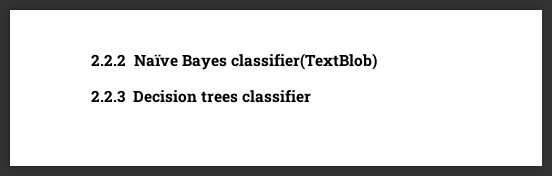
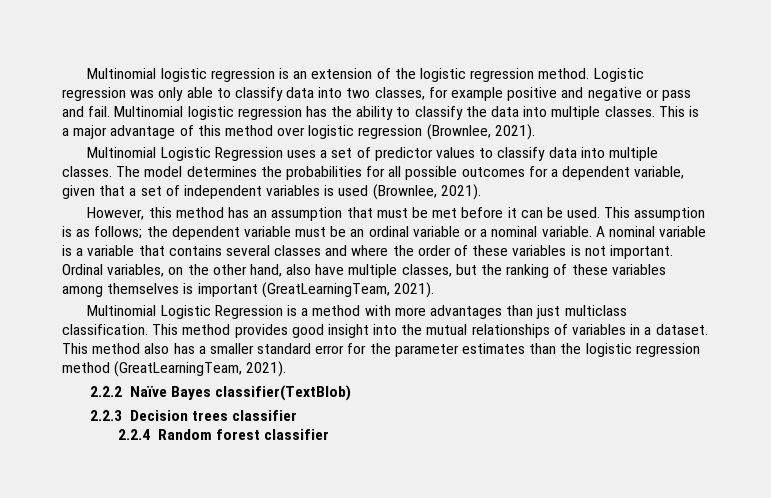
+ Multinomial logistic regression is an extension of the logistic regression method. Logistic regression was only able to classify data into two classes, for example positive and negative or pass and fail. Multinomial logistic regression has the ability to classify the data into multiple classes. This is a major advantage of this method over logistic regression (Brownlee, 2021).
+ Multinomial Logistic Regression uses a set of predictor values to classify data into multiple classes. The model determines the probabilities for all possible outcomes for a dependent variable, given that a set of independent variables is used (Brownlee, 2021).
+ However, this method has an assumption that must be met before it can be used. This assumption is as follows; the dependent variable must be an ordinal variable or a nominal variable. A nominal variable is a variable that contains several classes and where the order of these variables is not important. Ordinal variables, on the other hand, also have multiple classes, but the ranking of these variables among themselves is important (GreatLearningTeam, 2021).
+ Multinomial Logistic Regression is a method with more advantages than just multiclass classification. This method provides good insight into the mutual relationships of variables in a dataset. This method also has a smaller standard error for the parameter estimates than the logistic regression method (GreatLearningTeam, 2021).
+ 2.2.4 Random forest classifier

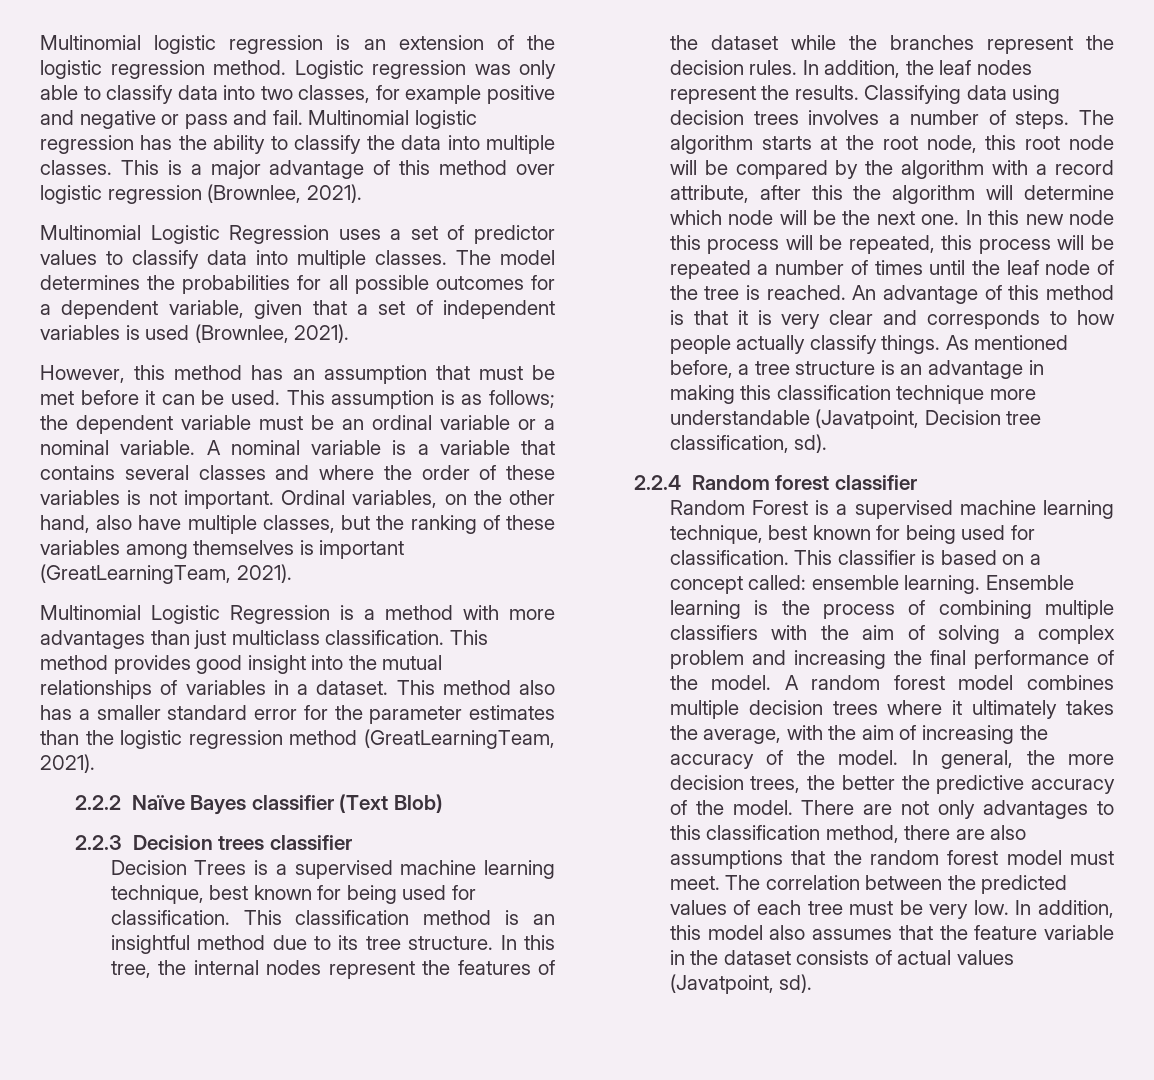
- 2.2.2 Naïve Bayes classifier(TextBlob)
+ 2.2.2 Naïve Bayes classifier (Text Blob)
+ Decision Trees is a supervised machine learning technique, best known for being used for classification. This classification method is an insightful method due to its tree structure. In this tree, the internal nodes represent the features of the dataset while the branches represent the decision rules. In addition, the leaf nodes represent the results. Classifying data using decision trees involves a number of steps. The algorithm starts at the root node, this root node will be compared by the algorithm with a record attribute, after this the algorithm will determine which node will be the next one. In this new node this process will be repeated, this process will be repeated a number of times until the leaf node of the tree is reached. An advantage of this method is that it is very clear and corresponds to how people actually classify things. As mentioned before, a tree structure is an advantage in making this classification technique more understandable (Javatpoint, Decision tree classification, sd).
  2.2.4 Random forest classifier
+ Random Forest is a supervised machine learning technique, best known for being used for classification. This classifier is based on a concept called: ensemble learning. Ensemble learning is the process of combining multiple classifiers with the aim of solving a complex problem and increasing the final performance of the model. A random forest model combines multiple decision trees where it ultimately takes the average, with the aim of increasing the accuracy of the model. In general, the more decision trees, the better the predictive accuracy of the model. There are not only advantages to this classification method, there are also assumptions that the random forest model must meet. The correlation between the predicted values of each tree must be very low. In addition, this model also assumes that the feature variable in the dataset consists of actual values (Javatpoint, sd).

